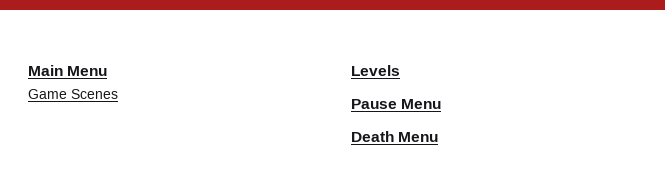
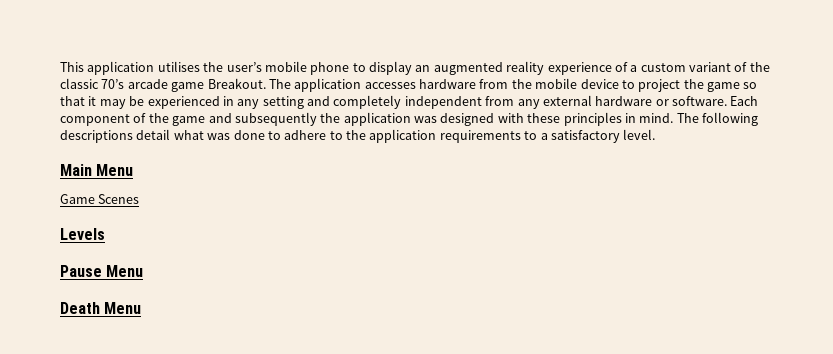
+ This application utilises the user’s mobile phone to display an augmented reality experience of a custom variant of the classic 70’s arcade game Breakout. The application accesses hardware from the mobile device to project the game so that it may be experienced in any setting and completely independent from any external hardware or software. Each component of the game and subsequently the application was designed with these principles in mind. The following descriptions detail what was done to adhere to the application requirements to a satisfactory level.

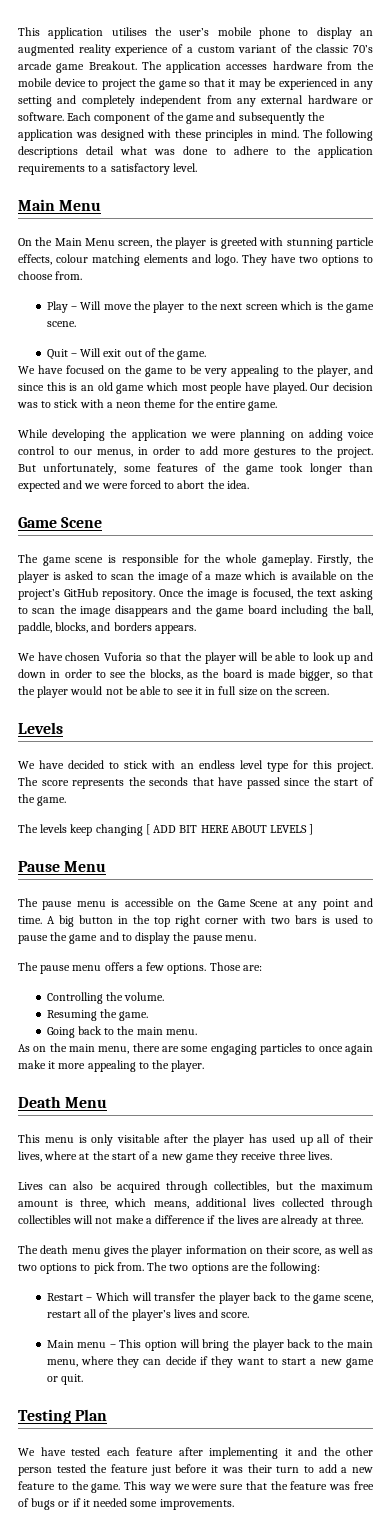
- Game Scenes
+ On the Main Menu screen, the player is greeted with stunning particle effects, colour matching elements and logo. They have two options to choose from.
+ Play – Will move the player to the next screen which is the game scene.
+ Quit – Will exit out of the game.
+ We have focused on the game to be very appealing to the player, and since this is an old game which most people have played. Our decision was to stick with a neon theme for the entire game.
+ While developing the application we were planning on adding voice control to our menus, in order to add more gestures to the project. But unfortunately, some features of the game took longer than expected and we were forced to abort the idea.
+ Game Scene
+ The game scene is responsible for the whole gameplay. Firstly, the player is asked to scan the image of a maze which is available on the project’s GitHub repository. Once the image is focused, the text asking to scan the image disappears and the game board including the ball, paddle, blocks, and borders appears.
+ We have chosen Vuforia so that the player will be able to look up and down in order to see the blocks, as the board is made bigger, so that the player would not be able to see it in full size on the screen.
  Levels
+ We have decided to stick with an endless level type for this project. The score represents the seconds that have passed since the start of the game.
+ The levels keep changing [ ADD BIT HERE ABOUT LEVELS ]
  Pause Menu
+ The pause menu is accessible on the Game Scene at any point and time. A big button in the top right corner with two bars is used to pause the game and to display the pause menu.
+ The pause menu offers a few options. Those are:
+ Controlling the volume.
+ Resuming the game.
+ Going back to the main menu.
+ As on the main menu, there are some engaging particles to once again make it more appealing to the player.
  Death Menu
+ This menu is only visitable after the player has used up all of their lives, where at the start of a new game they receive three lives.
+ Lives can also be acquired through collectibles, but the maximum amount is three, which means, additional lives collected through collectibles will not make a difference if the lives are already at three.
+ The death menu gives the player information on their score, as well as two options to pick from. The two options are the following:
+ Restart – Which will transfer the player back to the game scene, restart all of the player’s lives and score.
+ Main menu – This option will bring the player back to the main menu, where they can decide if they want to start a new game or quit.
+ Testing Plan
+ We have tested each feature after implementing it and the other person tested the feature just before it was their turn to add a new feature to the game. This way we were sure that the feature was free of bugs or if it needed some improvements.

